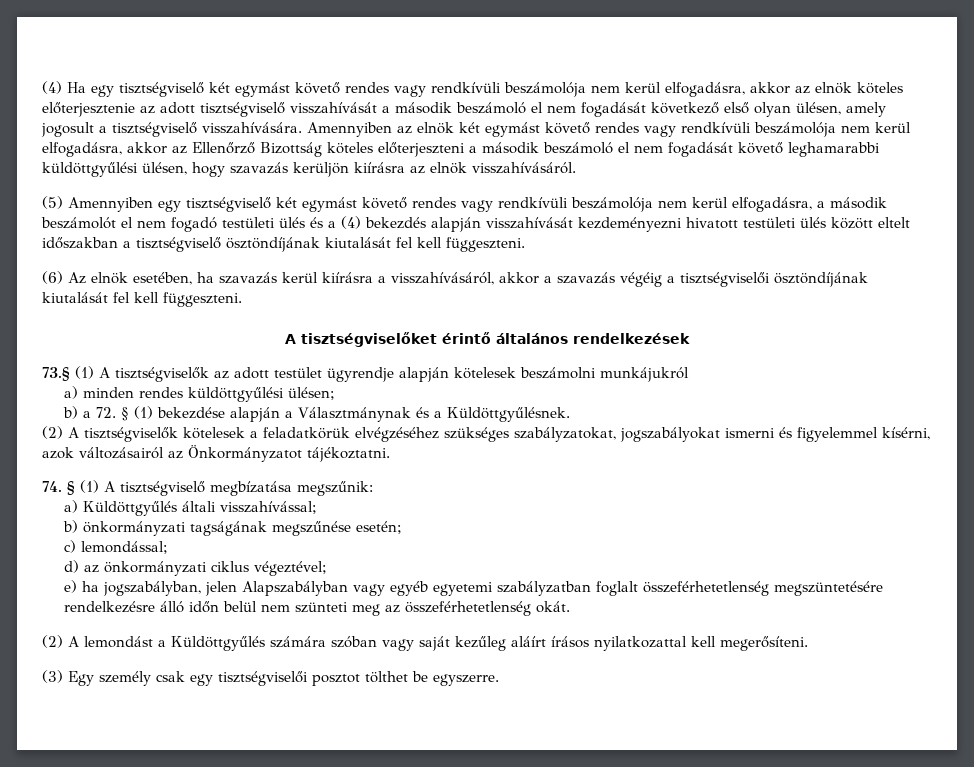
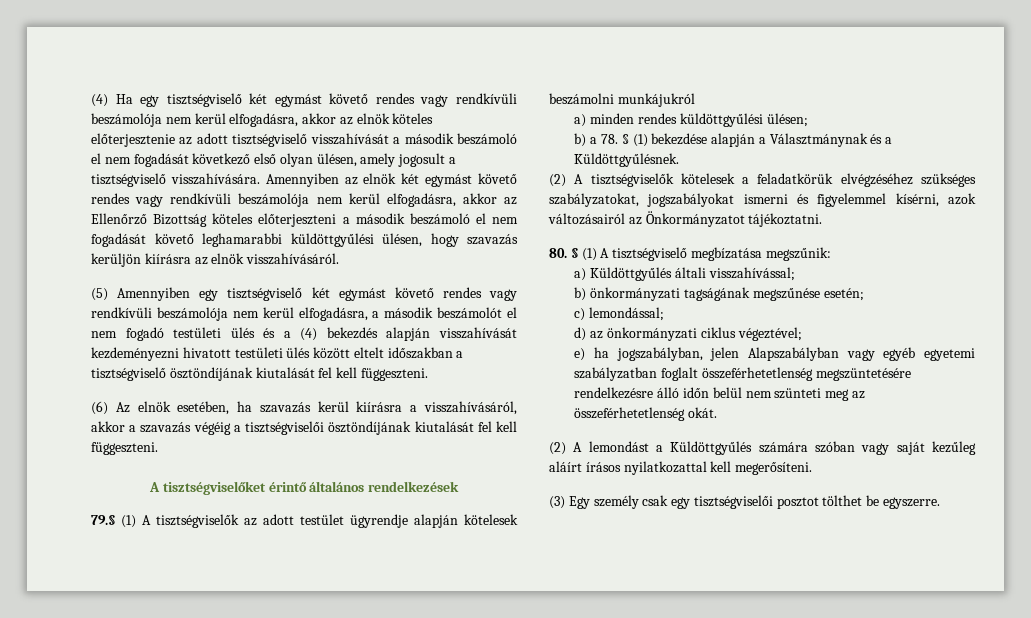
- 73.§ (1) A tisztségviselők az adott testület ügyrendje alapján kötelesek beszámolni munkájukról
+ 79.§ (1) A tisztségviselők az adott testület ügyrendje alapján kötelesek beszámolni munkájukról
- b) a 72. § (1) bekezdése alapján a Választmánynak és a Küldöttgyűlésnek.
+ b) a 78. § (1) bekezdése alapján a Választmánynak és a Küldöttgyűlésnek.
- 74. § (1) A tisztségviselő megbízatása megszűnik:
+ 80. § (1) A tisztségviselő megbízatása megszűnik:

